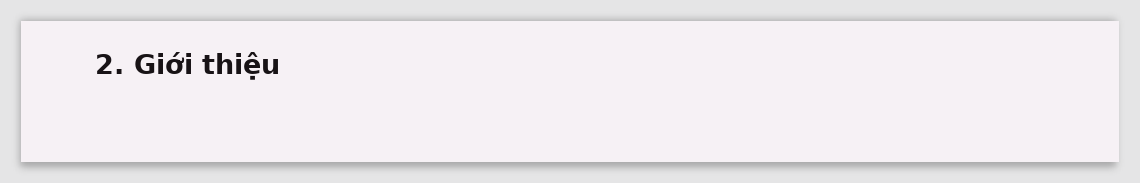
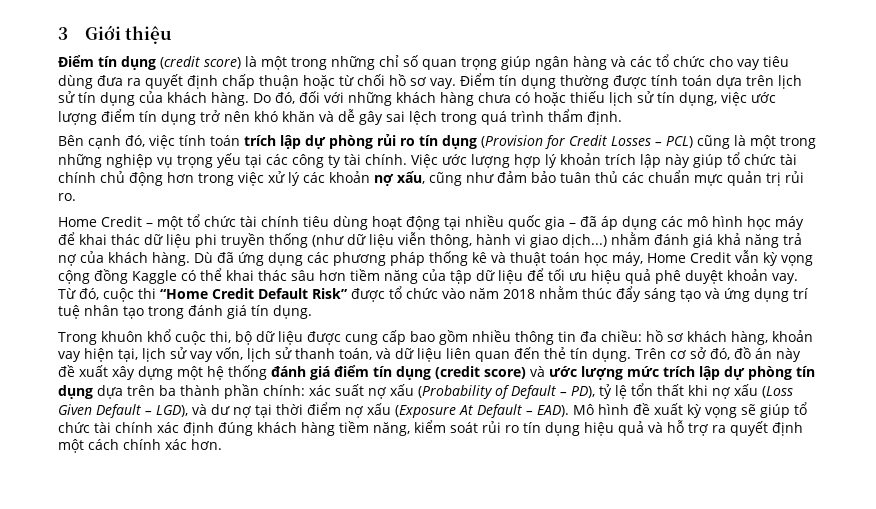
- 2. Giới thiệu
+ 3 Giới thiệu
+ Điểm tín dụng (credit score) là một trong những chỉ số quan trọng giúp ngân hàng và các tổ chức cho vay tiêu dùng đưa ra quyết định chấp thuận hoặc từ chối hồ sơ vay. Điểm tín dụng thường được tính toán dựa trên lịch sử tín dụng của khách hàng. Do đó, đối với những khách hàng chưa có hoặc thiếu lịch sử tín dụng, việc ước lượng điểm tín dụng trở nên khó khăn và dễ gây sai lệch trong quá trình thẩm định.
+ Bên cạnh đó, việc tính toán trích lập dự phòng rủi ro tín dụng (Provision for Credit Losses – PCL) cũng là một trong những nghiệp vụ trọng yếu tại các công ty tài chính. Việc ước lượng hợp lý khoản trích lập này giúp tổ chức tài chính chủ động hơn trong việc xử lý các khoản nợ xấu, cũng như đảm bảo tuân thủ các chuẩn mực quản trị rủi ro.
+ Home Credit – một tổ chức tài chính tiêu dùng hoạt động tại nhiều quốc gia – đã áp dụng các mô hình học máy để khai thác dữ liệu phi truyền thống (như dữ liệu viễn thông, hành vi giao dịch...) nhằm đánh giá khả năng trả nợ của khách hàng. Dù đã ứng dụng các phương pháp thống kê và thuật toán học máy, Home Credit vẫn kỳ vọng cộng đồng Kaggle có thể khai thác sâu hơn tiềm năng của tập dữ liệu để tối ưu hiệu quả phê duyệt khoản vay. Từ đó, cuộc thi “Home Credit Default Risk” được tổ chức vào năm 2018 nhằm thúc đẩy sáng tạo và ứng dụng trí tuệ nhân tạo trong đánh giá tín dụng.
+ Trong khuôn khổ cuộc thi, bộ dữ liệu được cung cấp bao gồm nhiều thông tin đa chiều: hồ sơ khách hàng, khoản vay hiện tại, lịch sử vay vốn, lịch sử thanh toán, và dữ liệu liên quan đến thẻ tín dụng. Trên cơ sở đó, đồ án này đề xuất xây dựng một hệ thống đánh giá điểm tín dụng (credit score) và ước lượng mức trích lập dự phòng tín dụng dựa trên ba thành phần chính: xác suất nợ xấu (Probability of Default – PD), tỷ lệ tổn thất khi nợ xấu (Loss Given Default – LGD), và dư nợ tại thời điểm nợ xấu (Exposure At Default – EAD). Mô hình đề xuất kỳ vọng sẽ giúp tổ chức tài chính xác định đúng khách hàng tiềm năng, kiểm soát rủi ro tín dụng hiệu quả và hỗ trợ ra quyết định một cách chính xác hơn.

